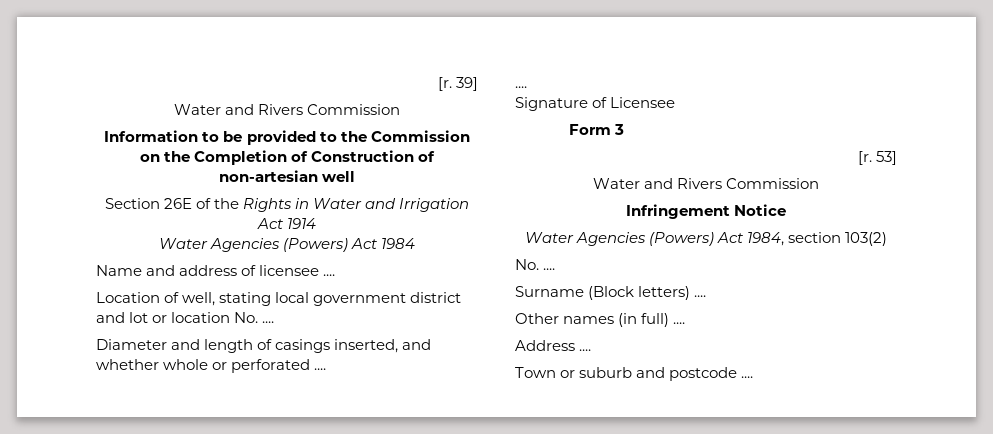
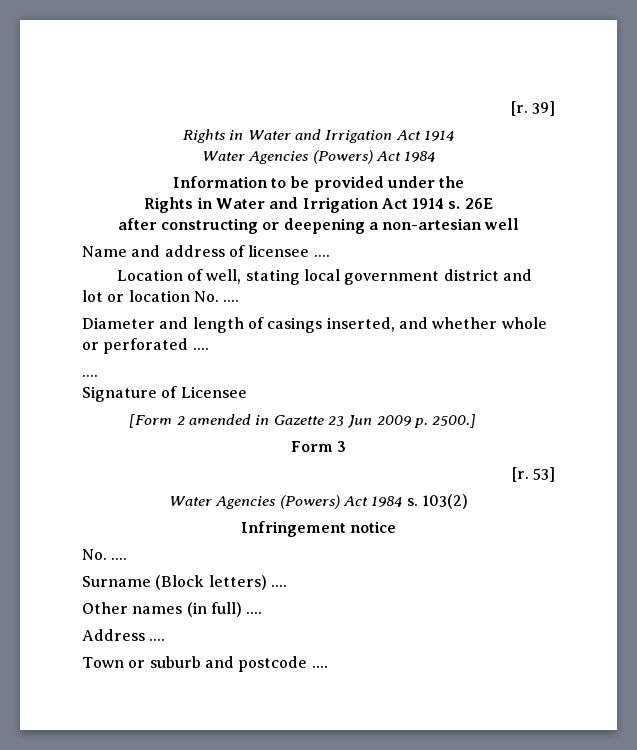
  39]
- Water and Rivers Commission
- Information to be provided to the Commission on the Completion of Construction of non-artesian well
- Section 26E of the Rights in Water and Irrigation Act 1914
+ Rights in Water and Irrigation Act 1914
+ Information to be provided under the
+ Rights in Water and Irrigation Act 1914 s. 26E
+ after constructing or deepening a non-artesian well
+ [Form 2 amended in Gazette 23 Jun 2009 p. 2500.]
  Form 3
  [r. 53]
- Water and Rivers Commission
- Infringement Notice
- Water Agencies (Powers) Act 1984, section 103(2)
+ Water Agencies (Powers) Act 1984 s. 103(2)
+ Infringement notice

